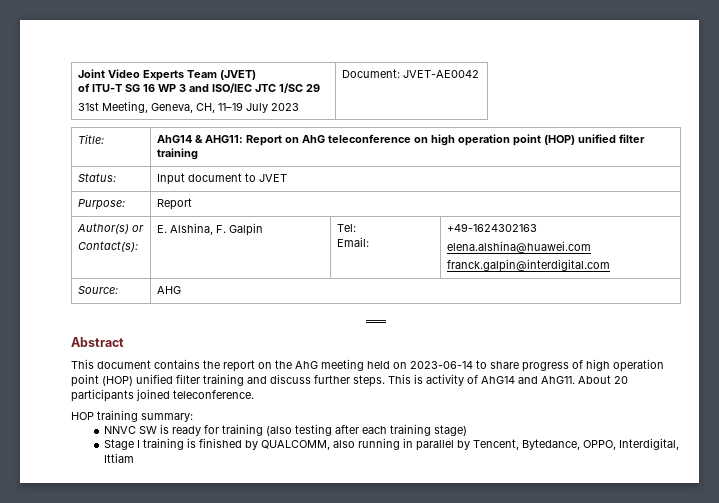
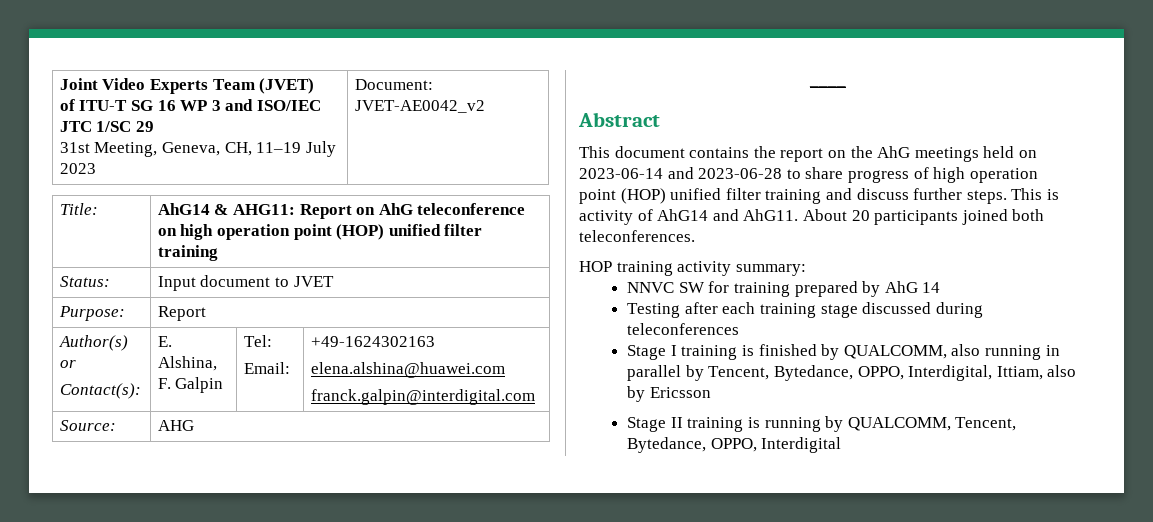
  Joint Video Experts Team (JVET)
  of ITU-T SG 16 WP 3 and ISO/IEC JTC 1/SC 29
- 31st Meeting, Geneva, CH, 11–19 July 2023 | Document: JVET-AE0042
+ 31st Meeting, Geneva, CH, 11–19 July 2023 | Document: JVET-AE0042_v2
- This document contains the report on the AhG meeting held on 2023-06-14 to share progress of high operation point (HOP) unified filter training and discuss further steps.
+ This document contains the report on the AhG meetings held on 2023-06-14 and 2023-06-28 to share progress of high operation point (HOP) unified filter training and discuss further steps.
- About 20 participants joined teleconference.
+ About 20 participants joined both teleconferences.
- HOP training summary:
+ HOP training activity summary:
- NNVC SW is ready for training (also testing after each training stage)
+ NNVC SW for training prepared by AhG 14
+ Testing after each training stage discussed during teleconferences
- Stage I training is finished by QUALCOMM, also running in parallel by Tencent, Bytedance, OPPO, Interdigital, Ittiam
+ Stage I training is finished by QUALCOMM, also running in parallel by Tencent, Bytedance, OPPO, Interdigital, Ittiam, also by Ericsson
+ Stage II training is running by QUALCOMM, Tencent, Bytedance, OPPO, Interdigital

